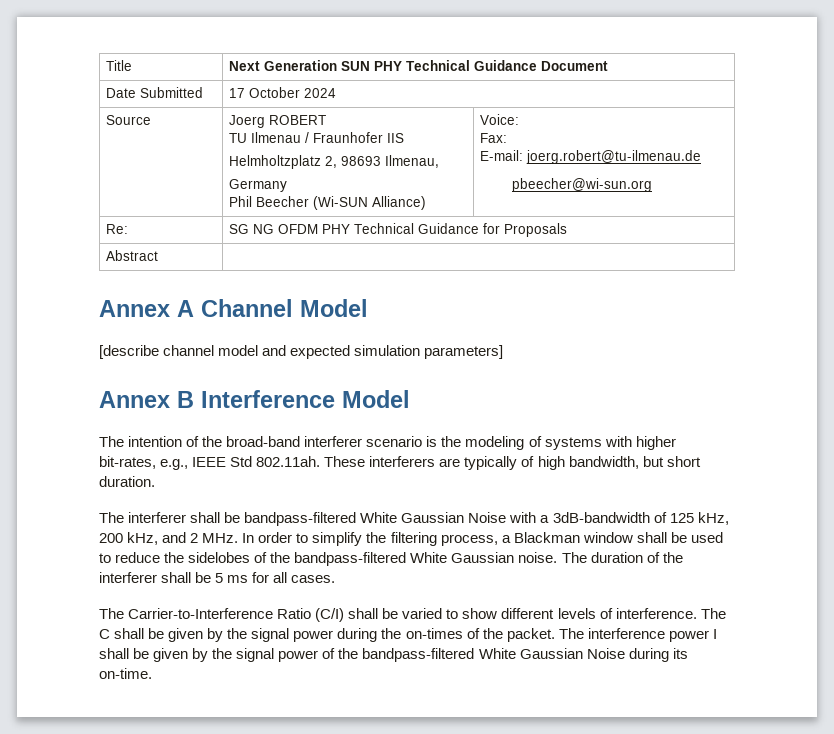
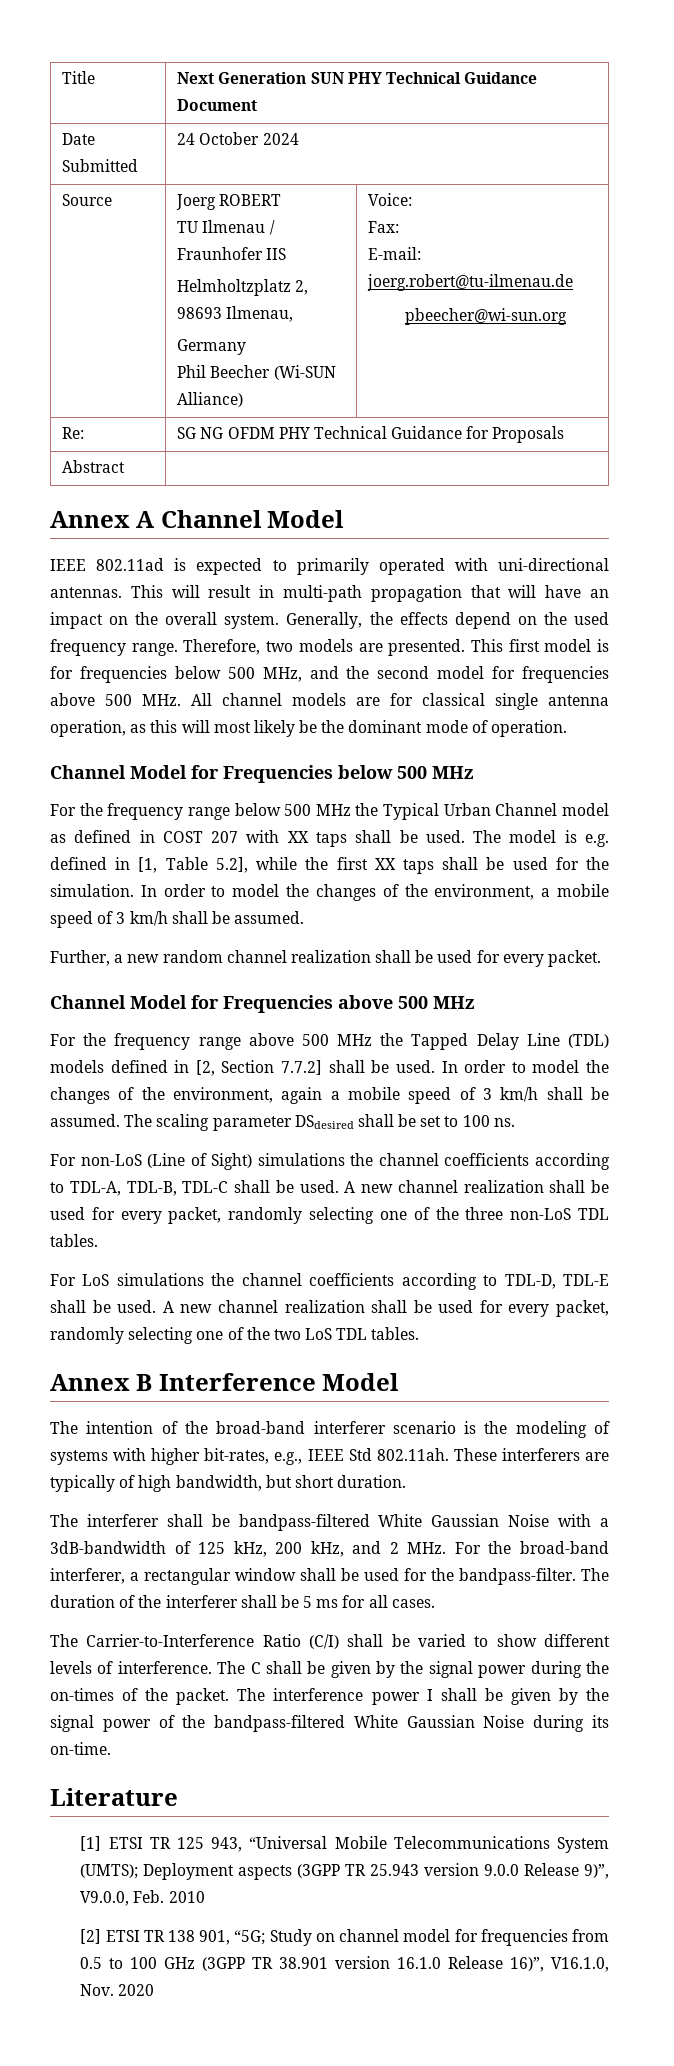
- Date Submitted | 17 October 2024
+ Date Submitted | 24 October 2024
- [describe channel model and expected simulation parameters]
+ IEEE 802.11ad is expected to primarily operated with uni-directional antennas. This will result in multi-path propagation that will have an impact on the overall system. Generally, the effects depend on the used frequency range. Therefore, two models are presented. This first model is for frequencies below 500 MHz, and the second model for frequencies above 500 MHz. All channel models are for classical single antenna operation, as this will most likely be the dominant mode of operation.
+ Channel Model for Frequencies below 500 MHz
+ For the frequency range below 500 MHz the Typical Urban Channel model as defined in COST 207 with XX taps shall be used. The model is e.g. defined in [1, Table 5.2], while the first XX taps shall be used for the simulation. In order to model the changes of the environment, a mobile speed of 3 km/h shall be assumed.
+ Further, a new random channel realization shall be used for every packet.
+ Channel Model for Frequencies above 500 MHz
+ For the frequency range above 500 MHz the Tapped Delay Line (TDL) models defined in [2, Section 7.7.2] shall be used. In order to model the changes of the environment, again a mobile speed of 3 km/h shall be assumed. The scaling parameter DSdesired shall be set to 100 ns.
+ For non-LoS (Line of Sight) simulations the channel coefficients according to TDL-A, TDL-B, TDL-C shall be used. A new channel realization shall be used for every packet, randomly selecting one of the three non-LoS TDL tables.
+ For LoS simulations the channel coefficients according to TDL-D, TDL-E shall be used. A new channel realization shall be used for every packet, randomly selecting one of the two LoS TDL tables.
- The interferer shall be bandpass-filtered White Gaussian Noise with a 3dB-bandwidth of 125 kHz, 200 kHz, and 2 MHz. In order to simplify the filtering process, a Blackman window shall be used to reduce the sidelobes of the bandpass-filtered White Gaussian noise.
+ The interferer shall be bandpass-filtered White Gaussian Noise with a 3dB-bandwidth of 125 kHz, 200 kHz, and 2 MHz. For the broad-band interferer, a rectangular window shall be used for the bandpass-filter.
+ Literature
+ [1] ETSI TR 125 943, “Universal Mobile Telecommunications System (UMTS); Deployment aspects (3GPP TR 25.943 version 9.0.0 Release 9)”, V9.0.0, Feb. 2010
+ [2] ETSI TR 138 901, “5G; Study on channel model for frequencies from 0.5 to 100 GHz (3GPP TR 38.901 version 16.1.0 Release 16)”, V16.1.0, Nov. 2020

